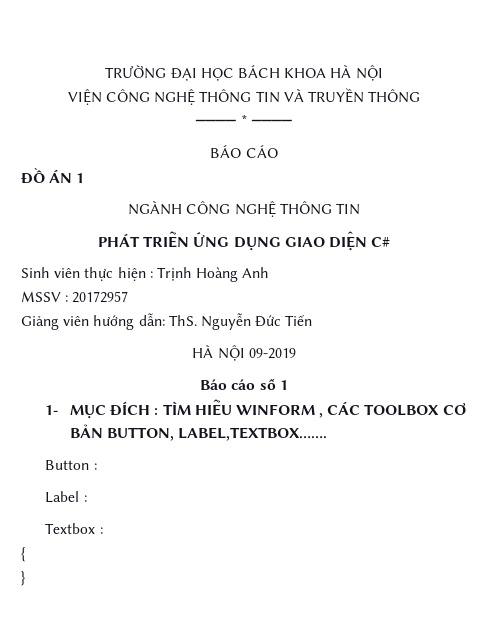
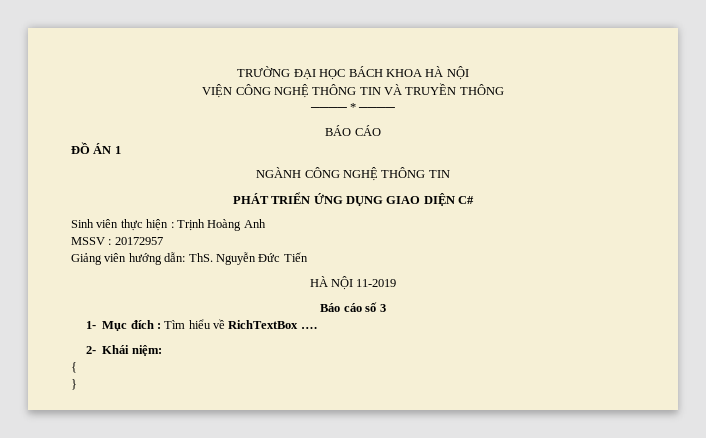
- HÀ NỘI 09-2019
+ HÀ NỘI 11-2019
- Báo cáo số 1
+ Báo cáo số 3
- 1- MỤC ĐÍCH : TÌM HIỂU WINFORM , CÁC TOOLBOX CƠ BẢN BUTTON, LABEL,TEXTBOX…….
- Button :
- Label :
- Textbox :
+ 1- Mục đích : Tìm hiểu về RichTextBox ….
+ 2- Khái niệm:

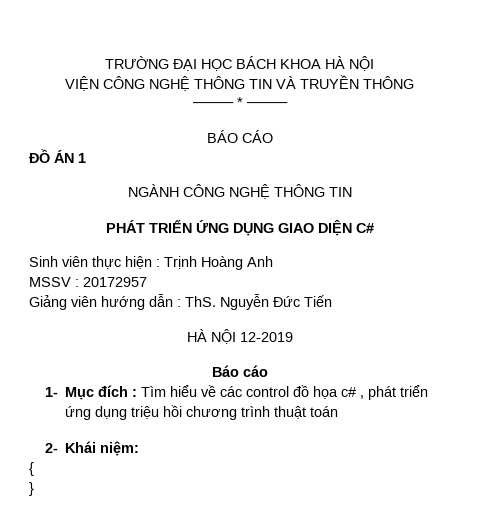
- Giảng viên hướng dẫn: ThS. Nguyễn Đức Tiến
+ Giảng viên hướng dẫn : ThS. Nguyễn Đức Tiến
- HÀ NỘI 11-2019
+ HÀ NỘI 12-2019
- Báo cáo số 3
+ Báo cáo
- 1- Mục đích : Tìm hiểu về RichTextBox ….
+ 1- Mục đích : Tìm hiểu về các control đồ họa c# , phát triển ứng dụng triệu hồi chương trình thuật toán

